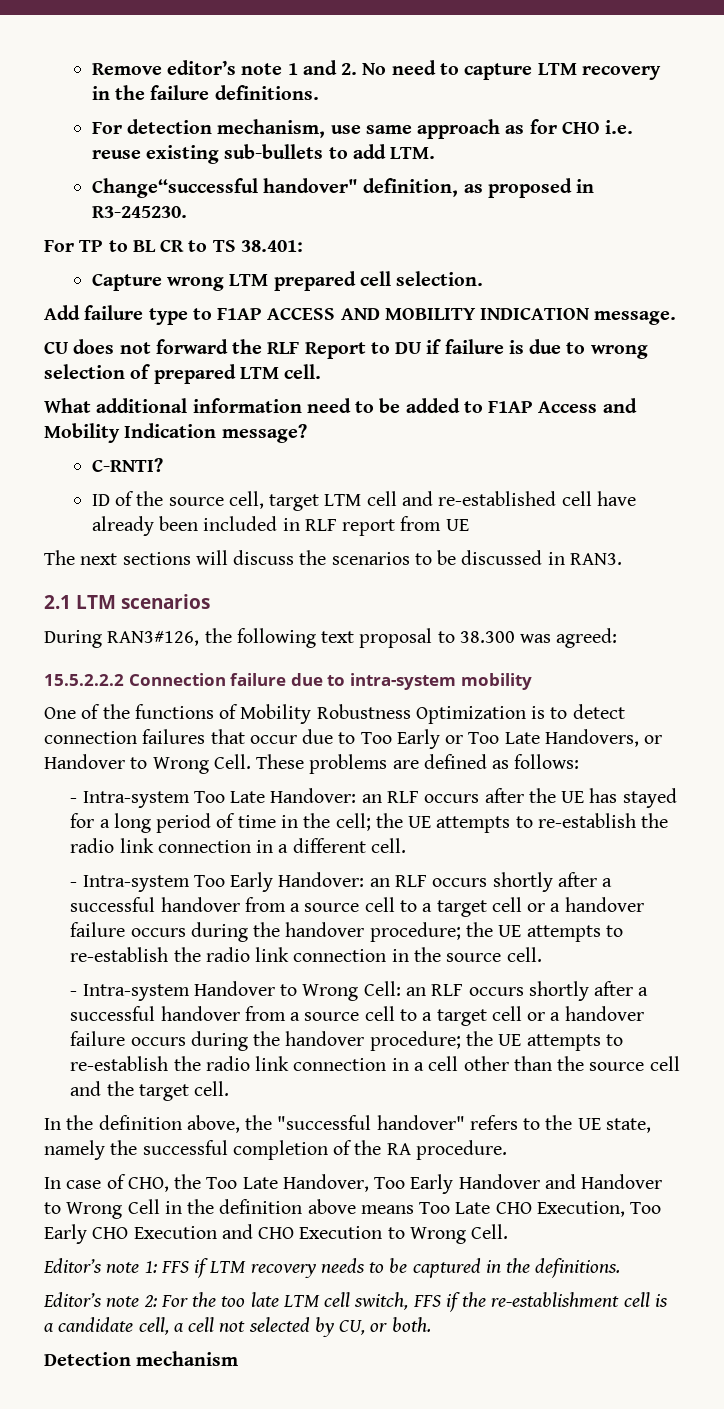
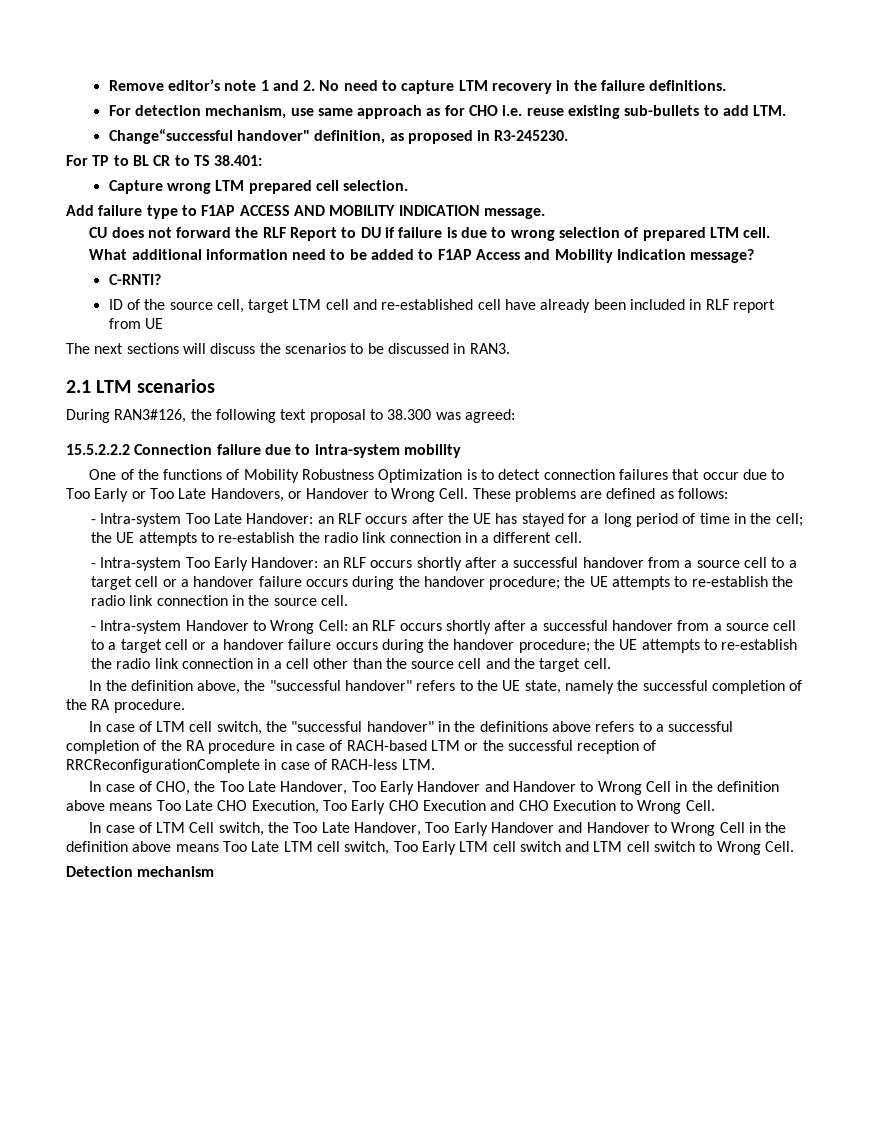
+ In case of LTM cell switch, the "successful handover" in the definitions above refers to a successful completion of the RA procedure in case of RACH-based LTM or the successful reception of RRCReconfigurationComplete in case of RACH-less LTM.
- Editor’s note 1: FFS if LTM recovery needs to be captured in the definitions.
- Editor’s note 2: For the too late LTM cell switch, FFS if the re-establishment cell is a candidate cell, a cell not selected by CU, or both.
+ In case of LTM Cell switch, the Too Late Handover, Too Early Handover and Handover to Wrong Cell in the definition above means Too Late LTM cell switch, Too Early LTM cell switch and LTM cell switch to Wrong Cell.

